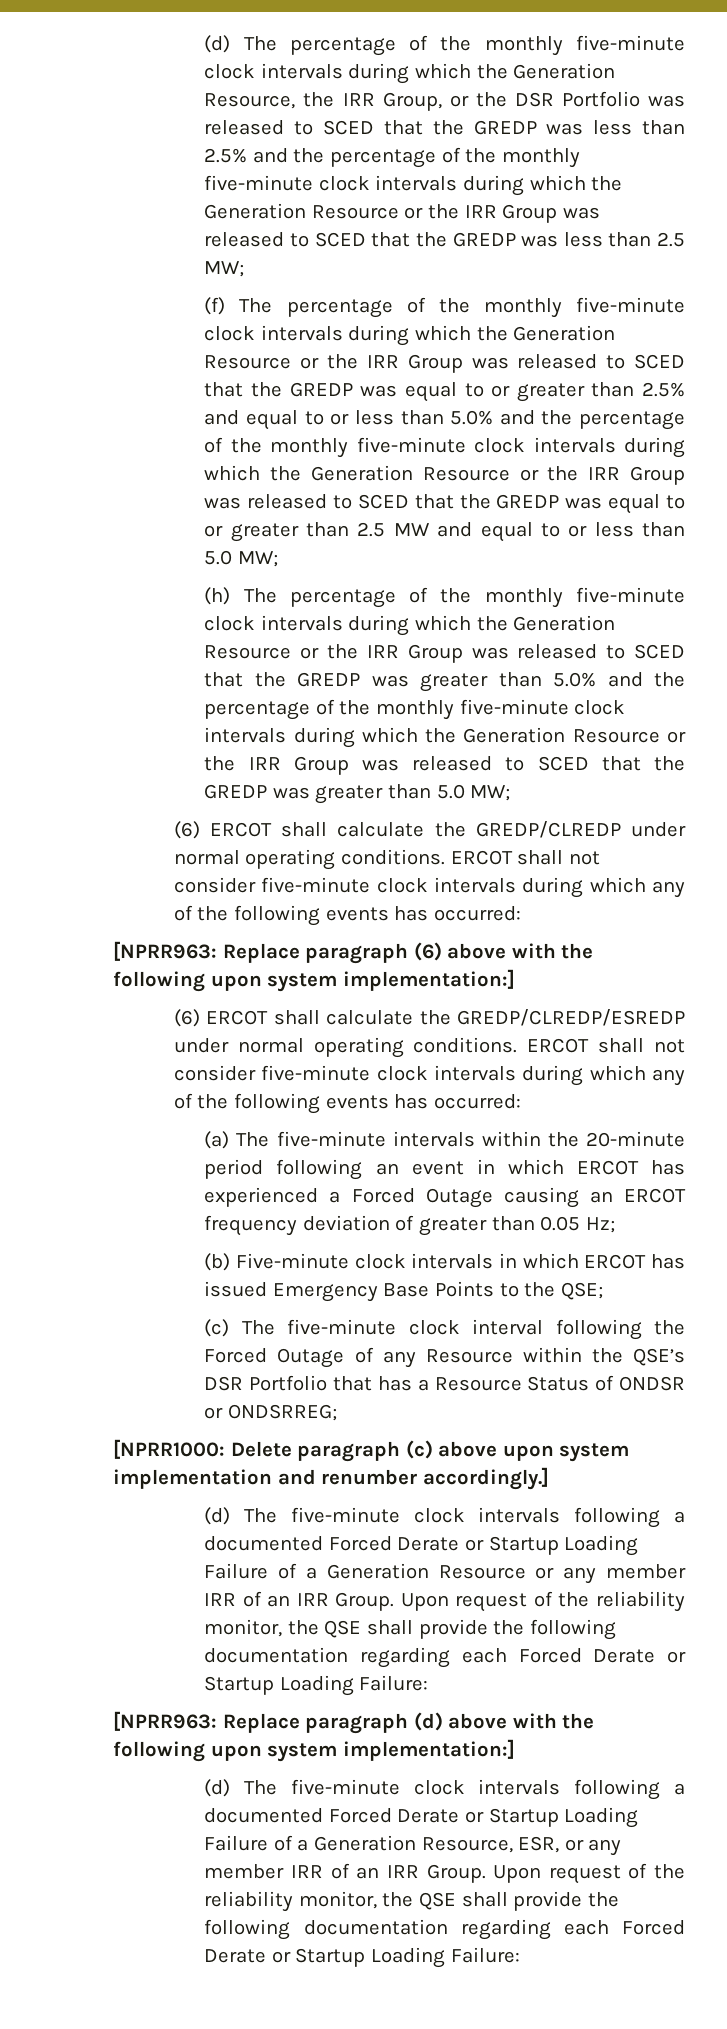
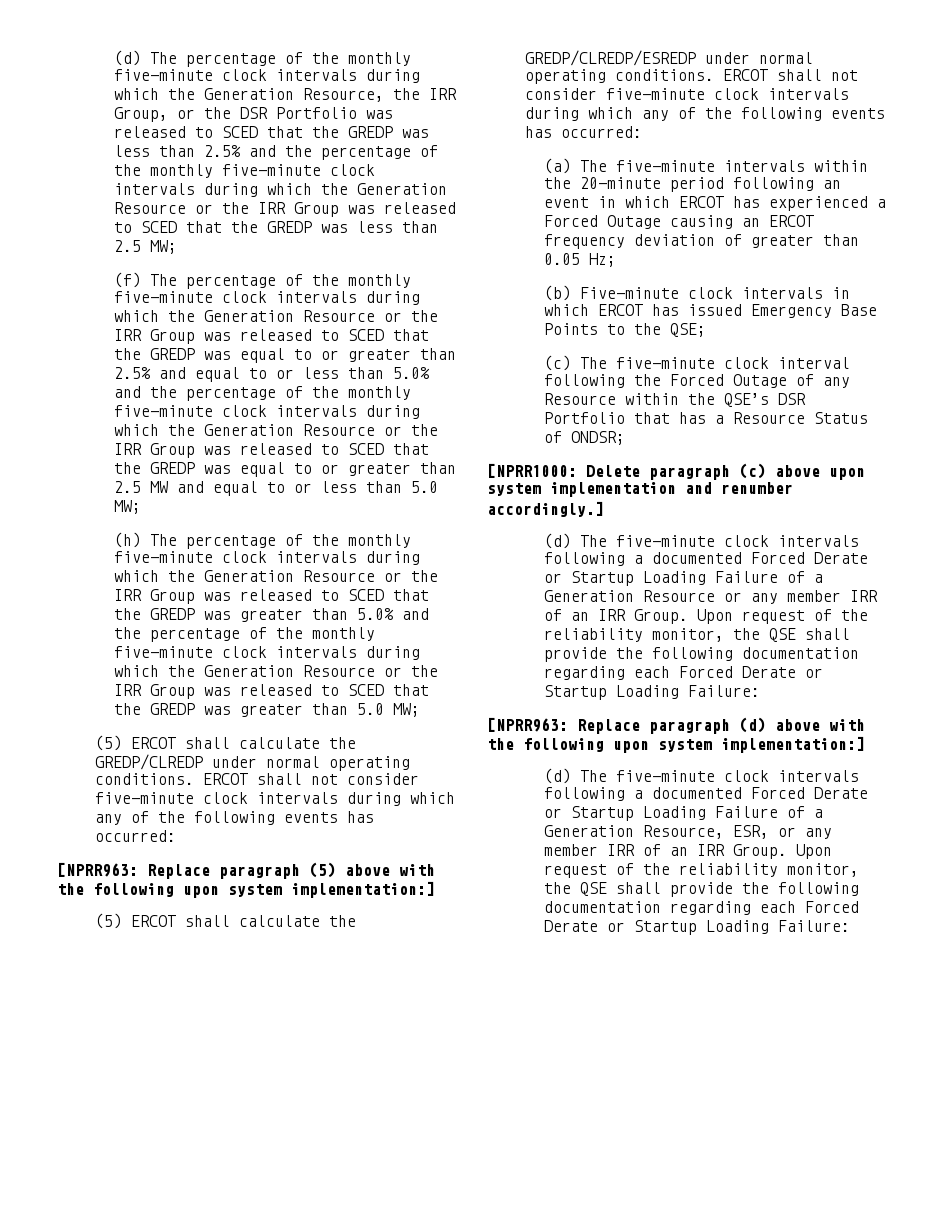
- (6) ERCOT shall calculate the GREDP/CLREDP under normal operating conditions.
+ (5) ERCOT shall calculate the GREDP/CLREDP under normal operating conditions.
- [NPRR963: Replace paragraph (6) above with the following upon system implementation:]
- (6) ERCOT shall calculate the GREDP/CLREDP/ESREDP under normal operating conditions.
+ [NPRR963: Replace paragraph (5) above with the following upon system implementation:]
+ (5) ERCOT shall calculate the GREDP/CLREDP/ESREDP under normal operating conditions.
- (c) The five-minute clock interval following the Forced Outage of any Resource within the QSE’s DSR Portfolio that has a Resource Status of ONDSR or ONDSRREG;
+ (c) The five-minute clock interval following the Forced Outage of any Resource within the QSE’s DSR Portfolio that has a Resource Status of ONDSR;

